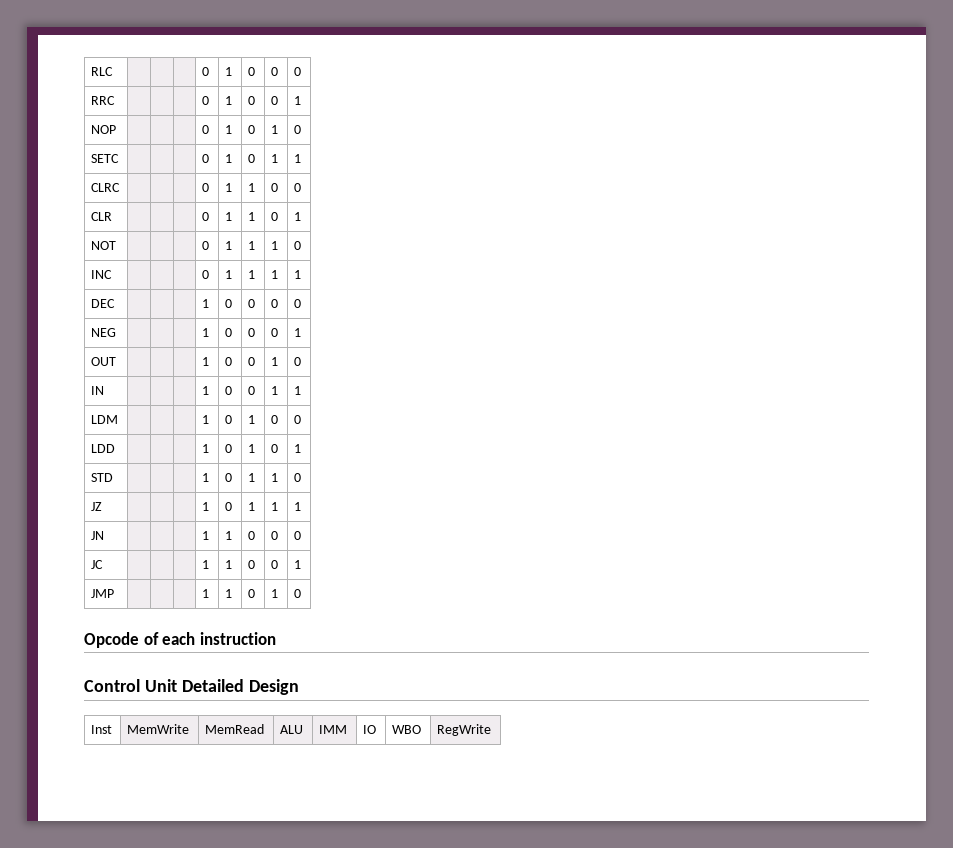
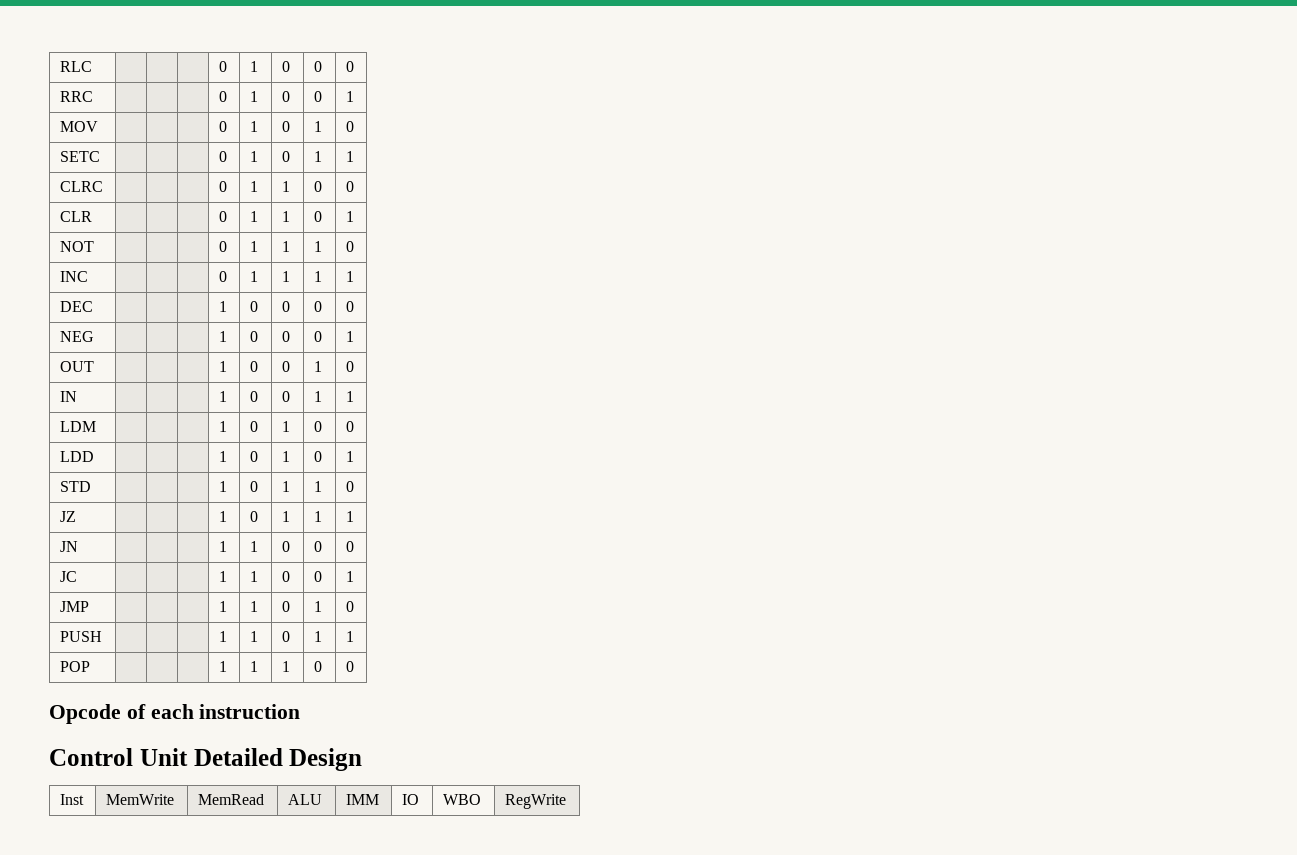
- NOP | | | | 0 | 1 | 0 | 1 | 0
+ MOV | | | | 0 | 1 | 0 | 1 | 0
+ PUSH | | | | 1 | 1 | 0 | 1 | 1
+ POP | | | | 1 | 1 | 1 | 0 | 0

